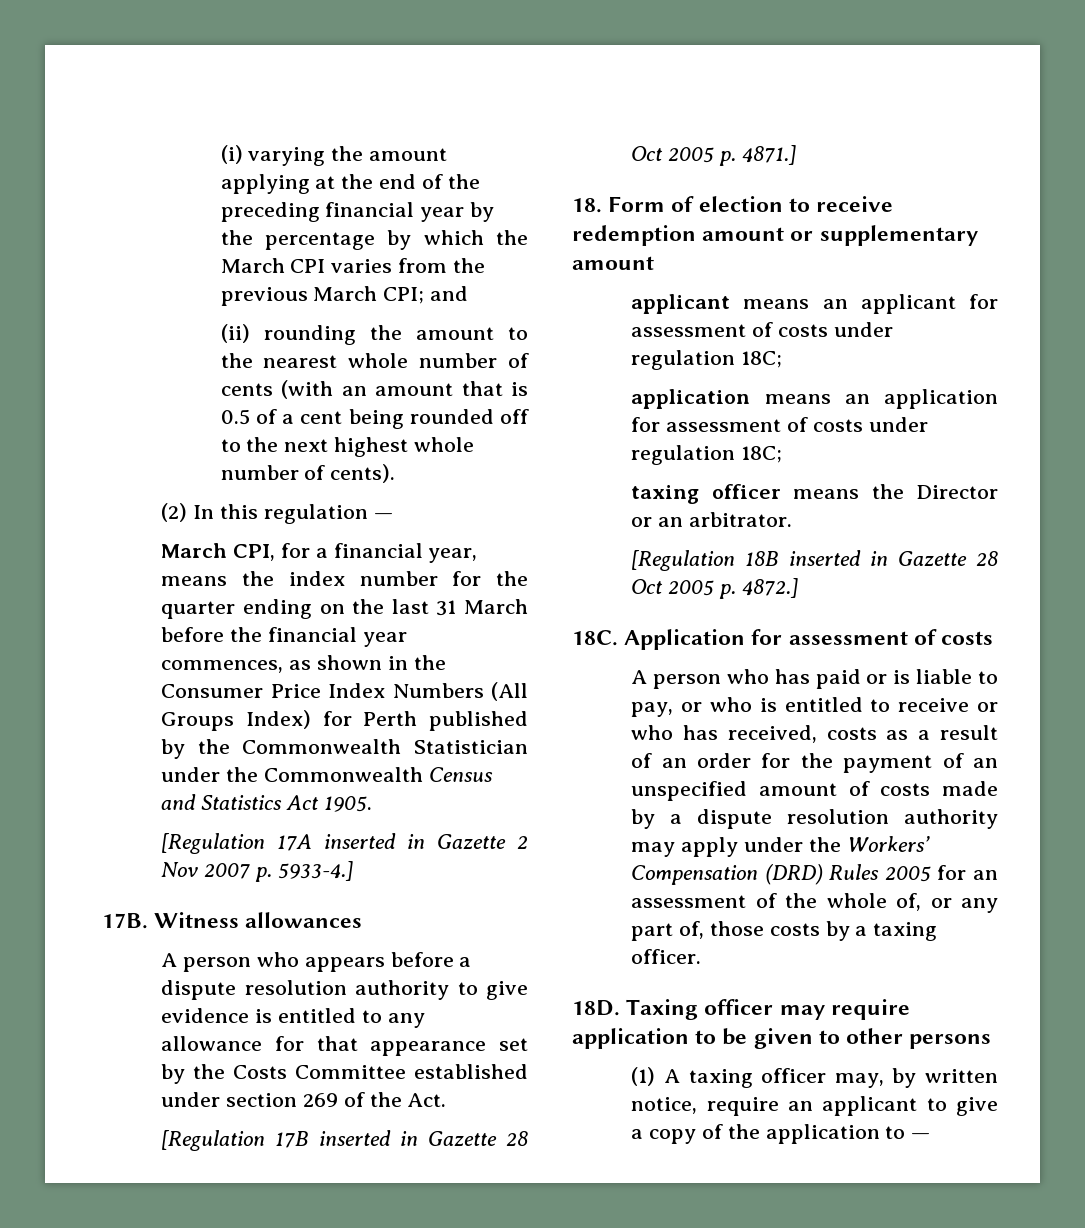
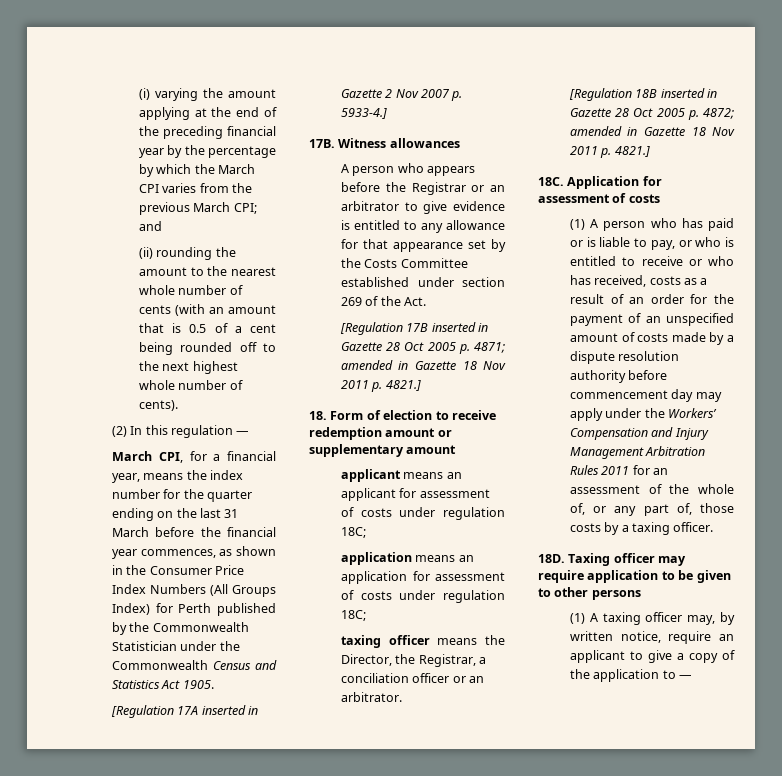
- A person who appears before a dispute resolution authority to give evidence is entitled to any allowance for that appearance set by the Costs Committee established under section 269 of the Act.
+ A person who appears before the Registrar or an arbitrator to give evidence is entitled to any allowance for that appearance set by the Costs Committee established under section 269 of the Act.
- [Regulation 17B inserted in Gazette 28 Oct 2005 p. 4871.]
+ [Regulation 17B inserted in Gazette 28 Oct 2005 p. 4871; amended in Gazette 18 Nov 2011 p. 4821.]
- taxing officer means the Director or an arbitrator.
+ taxing officer means the Director, the Registrar, a conciliation officer or an arbitrator.
- [Regulation 18B inserted in Gazette 28 Oct 2005 p. 4872.]
+ [Regulation 18B inserted in Gazette 28 Oct 2005 p. 4872; amended in Gazette 18 Nov 2011 p. 4821.]
- A person who has paid or is liable to pay, or who is entitled to receive or who has received, costs as a result of an order for the payment of an unspecified amount of costs made by a dispute resolution authority may apply under the Workers’ Compensation (DRD) Rules 2005 for an assessment of the whole of, or any part of, those costs by a taxing officer.
+ (1) A person who has paid or is liable to pay, or who is entitled to receive or who has received, costs as a result of an order for the payment of an unspecified amount of costs made by a dispute resolution authority before commencement day may apply under the Workers’ Compensation and Injury Management Arbitration Rules 2011 for an assessment of the whole of, or any part of, those costs by a taxing officer.

